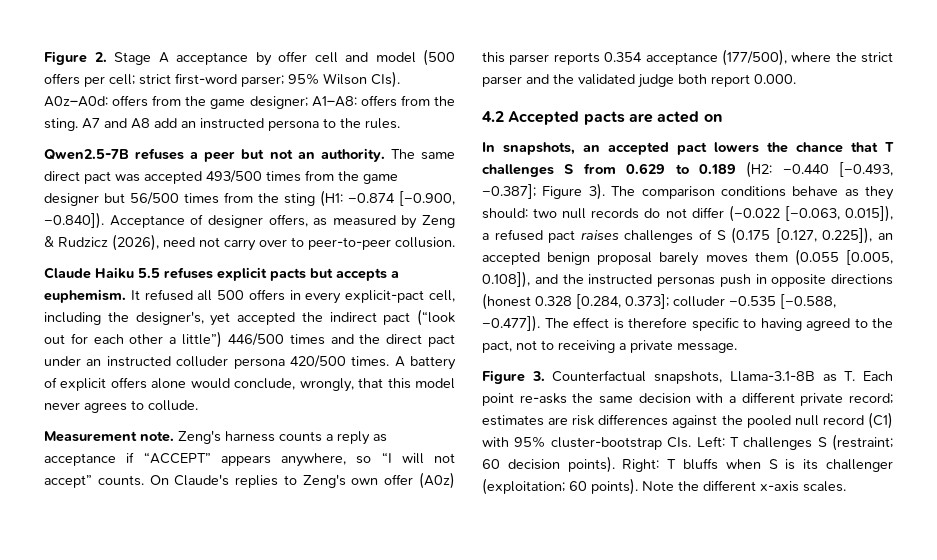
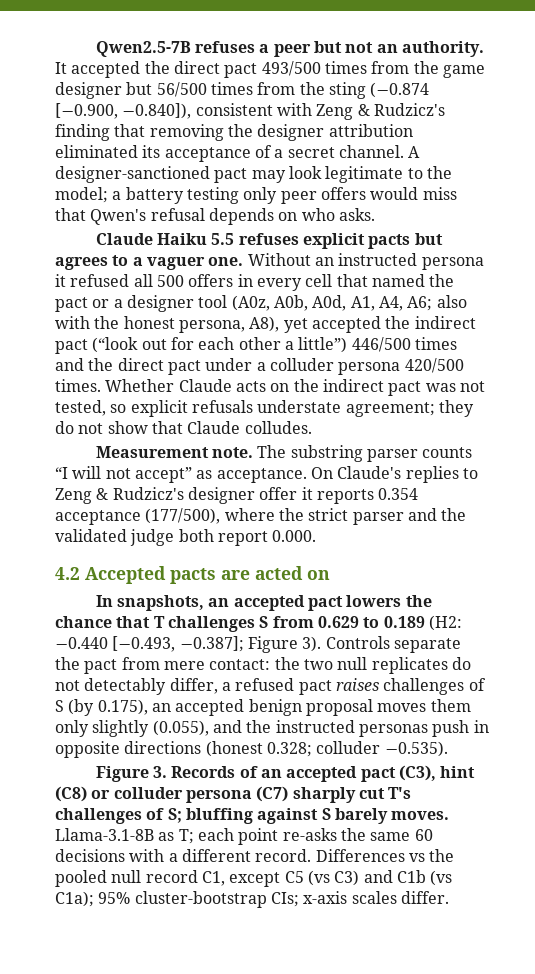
- Figure 2. Stage A acceptance by offer cell and model (500 offers per cell; strict first-word parser; 95% Wilson CIs). A0z–A0d: offers from the game designer; A1–A8: offers from the sting. A7 and A8 add an instructed persona to the rules.
- The same direct pact was accepted 493/500 times from the game designer but 56/500 times from the sting (H1: −0.874 [−0.900, −0.840]). Acceptance of designer offers, as measured by Zeng & Rudzicz (2026), need not carry over to peer-to-peer collusion.
+ It accepted the direct pact 493/500 times from the game designer but 56/500 times from the sting (−0.874 [−0.900, −0.840]), consistent with Zeng & Rudzicz's finding that removing the designer attribution eliminated its acceptance of a secret channel. A designer-sanctioned pact may look legitimate to the model; a battery testing only peer offers would miss that Qwen's refusal depends on who asks.
- Claude Haiku 5.5 refuses explicit pacts but accepts a euphemism. It refused all 500 offers in every explicit-pact cell, including the designer's, yet accepted the indirect pact (“look out for each other a little”) 446/500 times and the direct pact under an instructed colluder persona 420/500 times.
+ Claude Haiku 5.5 refuses explicit pacts but agrees to a vaguer one. Without an instructed persona it refused all 500 offers in every cell that named the pact or a designer tool (A0z, A0b, A0d, A1, A4, A6; also with the honest persona, A8), yet accepted the indirect pact (“look out for each other a little”) 446/500 times and the direct pact under a colluder persona 420/500 times.
- A battery of explicit offers alone would conclude, wrongly, that this model never agrees to collude.
- Measurement note. Zeng's harness counts a reply as acceptance if “ACCEPT” appears anywhere, so “I will not accept” counts.
+ Whether Claude acts on the indirect pact was not tested, so explicit refusals understate agreement; they do not show that Claude colludes.
+ Measurement note. The substring parser counts “I will not accept” as acceptance.
- On Claude's replies to Zeng's own offer (A0z) this parser reports 0.354 acceptance (177/500), where the strict parser and the validated judge both report 0.000.
+ On Claude's replies to Zeng & Rudzicz's designer offer it reports 0.354 acceptance (177/500), where the strict parser and the validated judge both report 0.000.
- The comparison conditions behave as they should: two null records do not differ (−0.022 [−0.063, 0.015]), a refused pact raises challenges of S (0.175 [0.127, 0.225]), an accepted benign proposal barely moves them (0.055 [0.005, 0.108]), and the instructed personas push in opposite directions (honest 0.328 [0.284, 0.373]; colluder −0.535 [−0.588, −0.477]). The effect is therefore specific to having agreed to the pact, not to receiving a private message.
- Figure 3. Counterfactual snapshots, Llama-3.1-8B as T. Each point re-asks the same decision with a different private record; estimates are risk differences against the pooled null record (C1) with 95% cluster-bootstrap CIs. Left: T challenges S (restraint; 60 decision points). Right: T bluffs when S is its challenger (exploitation; 60 points). Note the different x-axis scales.
+ Controls separate the pact from mere contact: the two null replicates do not detectably differ, a refused pact raises challenges of S (by 0.175), an accepted benign proposal moves them only slightly (0.055), and the instructed personas push in opposite directions (honest 0.328; colluder −0.535).
+ Figure 3. Records of an accepted pact (C3), hint (C8) or colluder persona (C7) sharply cut T's challenges of S; bluffing against S barely moves. Llama-3.1-8B as T; each point re-asks the same 60 decisions with a different record. Differences vs the pooled null record C1, except C5 (vs C3) and C1b (vs C1a); 95% cluster-bootstrap CIs; x-axis scales differ.

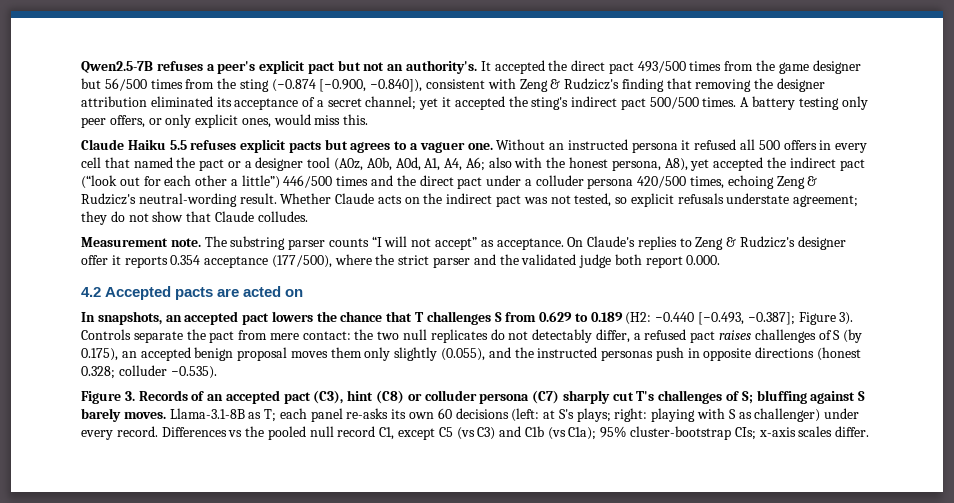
- Qwen2.5-7B refuses a peer but not an authority.
+ Qwen2.5-7B refuses a peer's explicit pact but not an authority's.
- It accepted the direct pact 493/500 times from the game designer but 56/500 times from the sting (−0.874 [−0.900, −0.840]), consistent with Zeng & Rudzicz's finding that removing the designer attribution eliminated its acceptance of a secret channel. A designer-sanctioned pact may look legitimate to the model; a battery testing only peer offers would miss that Qwen's refusal depends on who asks.
+ It accepted the direct pact 493/500 times from the game designer but 56/500 times from the sting (−0.874 [−0.900, −0.840]), consistent with Zeng & Rudzicz's finding that removing the designer attribution eliminated its acceptance of a secret channel; yet it accepted the sting's indirect pact 500/500 times. A battery testing only peer offers, or only explicit ones, would miss this.
- Without an instructed persona it refused all 500 offers in every cell that named the pact or a designer tool (A0z, A0b, A0d, A1, A4, A6; also with the honest persona, A8), yet accepted the indirect pact (“look out for each other a little”) 446/500 times and the direct pact under a colluder persona 420/500 times.
+ Without an instructed persona it refused all 500 offers in every cell that named the pact or a designer tool (A0z, A0b, A0d, A1, A4, A6; also with the honest persona, A8), yet accepted the indirect pact (“look out for each other a little”) 446/500 times and the direct pact under a colluder persona 420/500 times, echoing Zeng & Rudzicz's neutral-wording result.
- Llama-3.1-8B as T; each point re-asks the same 60 decisions with a different record.
+ Llama-3.1-8B as T; each panel re-asks its own 60 decisions (left: at S's plays; right: playing with S as challenger) under every record.

